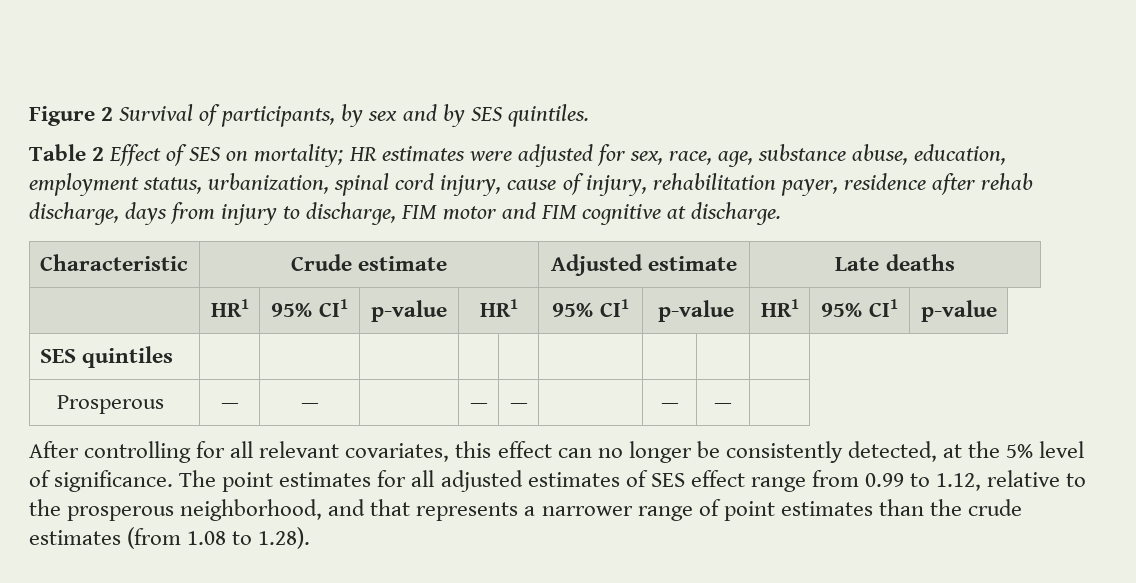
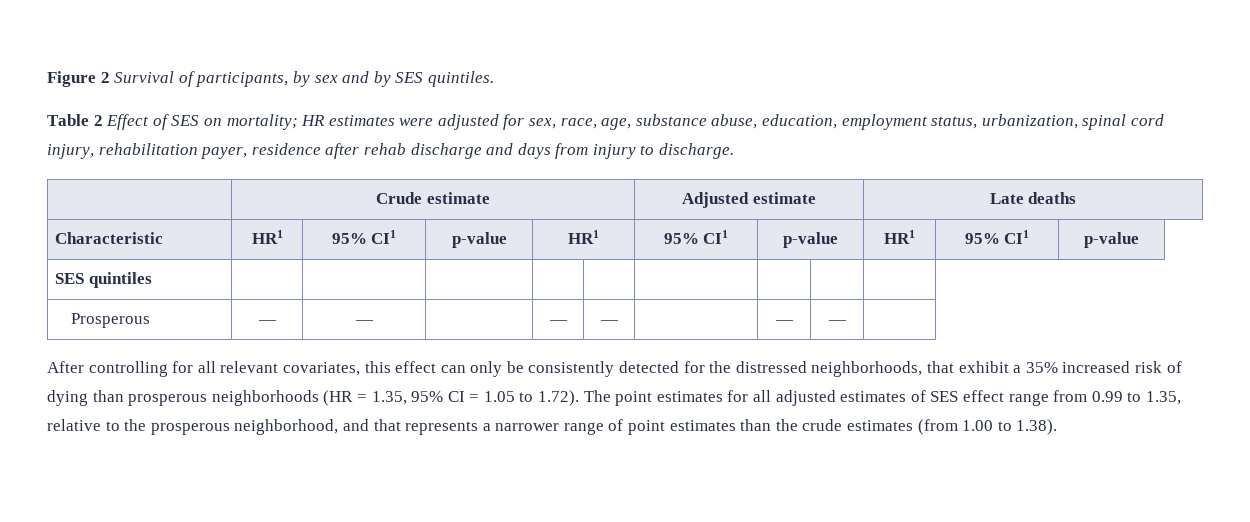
- Table 2 Effect of SES on mortality; HR estimates were adjusted for sex, race, age, substance abuse, education, employment status, urbanization, spinal cord injury, cause of injury, rehabilitation payer, residence after rehab discharge, days from injury to discharge, FIM motor and FIM cognitive at discharge.
+ Table 2 Effect of SES on mortality; HR estimates were adjusted for sex, race, age, substance abuse, education, employment status, urbanization, spinal cord injury, rehabilitation payer, residence after rehab discharge and days from injury to discharge.
- Characteristic | Crude estimate | Adjusted estimate | Late deaths
+ | Crude estimate | Adjusted estimate | Late deaths
- | HR1 | 95% CI1 | p-value | HR1 | 95% CI1 | p-value | HR1 | 95% CI1 | p-value
+ Characteristic | HR1 | 95% CI1 | p-value | HR1 | 95% CI1 | p-value | HR1 | 95% CI1 | p-value
- After controlling for all relevant covariates, this effect can no longer be consistently detected, at the 5% level of significance. The point estimates for all adjusted estimates of SES effect range from 0.99 to 1.12, relative to the prosperous neighborhood, and that represents a narrower range of point estimates than the crude estimates (from 1.08 to 1.28).
+ After controlling for all relevant covariates, this effect can only be consistently detected for the distressed neighborhoods, that exhibit a 35% increased risk of dying than prosperous neighborhoods (HR = 1.35, 95% CI = 1.05 to 1.72). The point estimates for all adjusted estimates of SES effect range from 0.99 to 1.35, relative to the prosperous neighborhood, and that represents a narrower range of point estimates than the crude estimates (from 1.00 to 1.38).

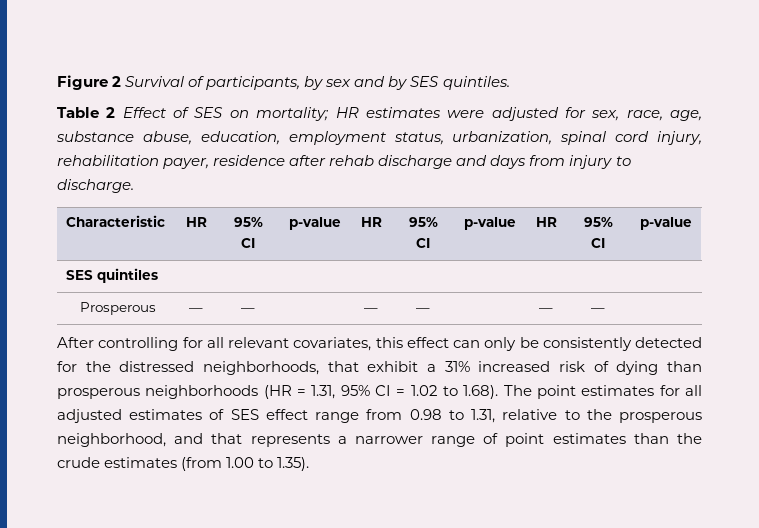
- | Crude estimate | Adjusted estimate | Late deaths
- Characteristic | HR1 | 95% CI1 | p-value | HR1 | 95% CI1 | p-value | HR1 | 95% CI1 | p-value
+ Characteristic | HR | 95% CI | p-value | HR | 95% CI | p-value | HR | 95% CI | p-value
- After controlling for all relevant covariates, this effect can only be consistently detected for the distressed neighborhoods, that exhibit a 35% increased risk of dying than prosperous neighborhoods (HR = 1.35, 95% CI = 1.05 to 1.72). The point estimates for all adjusted estimates of SES effect range from 0.99 to 1.35, relative to the prosperous neighborhood, and that represents a narrower range of point estimates than the crude estimates (from 1.00 to 1.38).
+ After controlling for all relevant covariates, this effect can only be consistently detected for the distressed neighborhoods, that exhibit a 31% increased risk of dying than prosperous neighborhoods (HR = 1.31, 95% CI = 1.02 to 1.68). The point estimates for all adjusted estimates of SES effect range from 0.98 to 1.31, relative to the prosperous neighborhood, and that represents a narrower range of point estimates than the crude estimates (from 1.00 to 1.35).

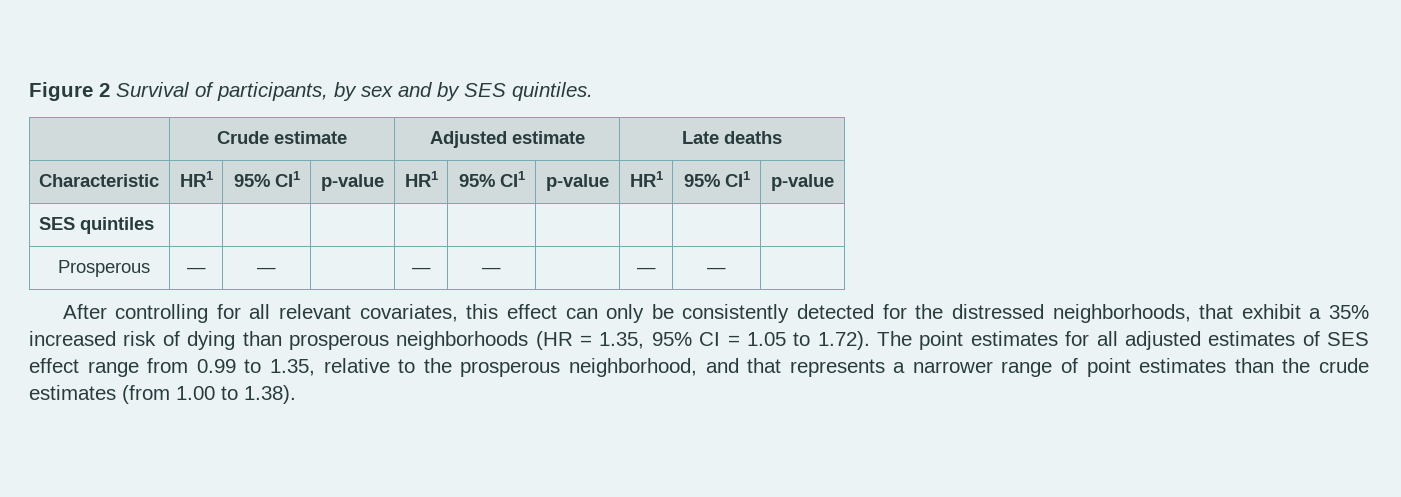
- Table 2 Effect of SES on mortality; HR estimates were adjusted for sex, race, age, substance abuse, education, employment status, urbanization, spinal cord injury, rehabilitation payer, residence after rehab discharge and days from injury to discharge.
+ | Crude estimate | Adjusted estimate | Late deaths
- Characteristic | HR | 95% CI | p-value | HR | 95% CI | p-value | HR | 95% CI | p-value
+ Characteristic | HR1 | 95% CI1 | p-value | HR1 | 95% CI1 | p-value | HR1 | 95% CI1 | p-value
- After controlling for all relevant covariates, this effect can only be consistently detected for the distressed neighborhoods, that exhibit a 31% increased risk of dying than prosperous neighborhoods (HR = 1.31, 95% CI = 1.02 to 1.68). The point estimates for all adjusted estimates of SES effect range from 0.98 to 1.31, relative to the prosperous neighborhood, and that represents a narrower range of point estimates than the crude estimates (from 1.00 to 1.35).
+ After controlling for all relevant covariates, this effect can only be consistently detected for the distressed neighborhoods, that exhibit a 35% increased risk of dying than prosperous neighborhoods (HR = 1.35, 95% CI = 1.05 to 1.72). The point estimates for all adjusted estimates of SES effect range from 0.99 to 1.35, relative to the prosperous neighborhood, and that represents a narrower range of point estimates than the crude estimates (from 1.00 to 1.38).

